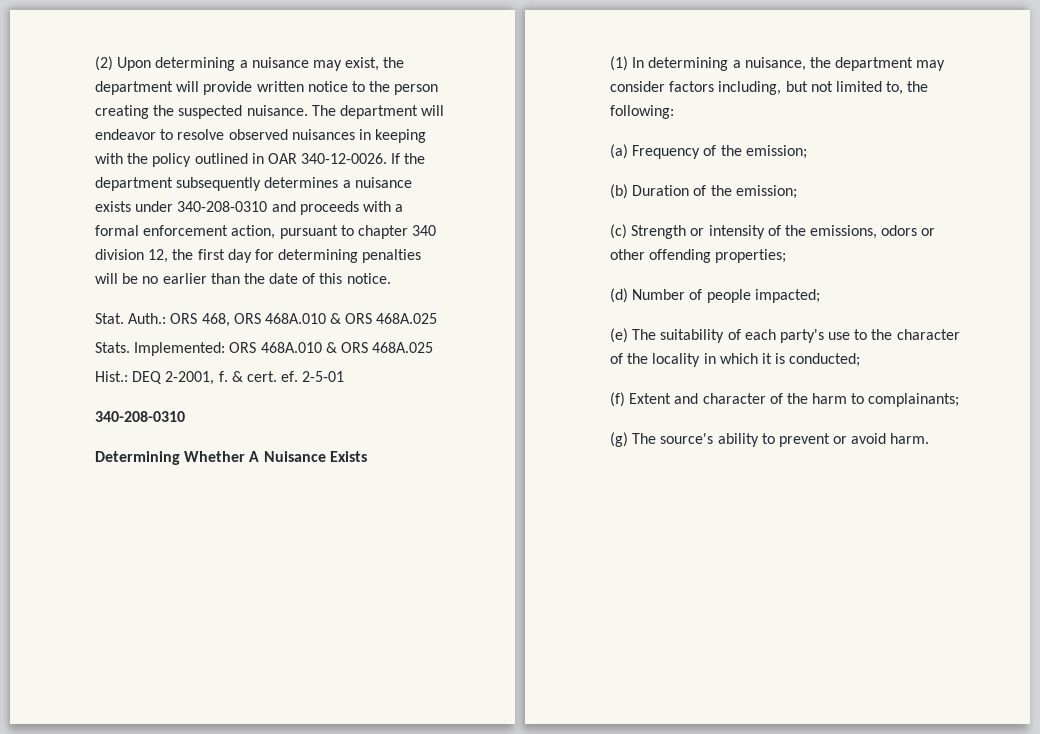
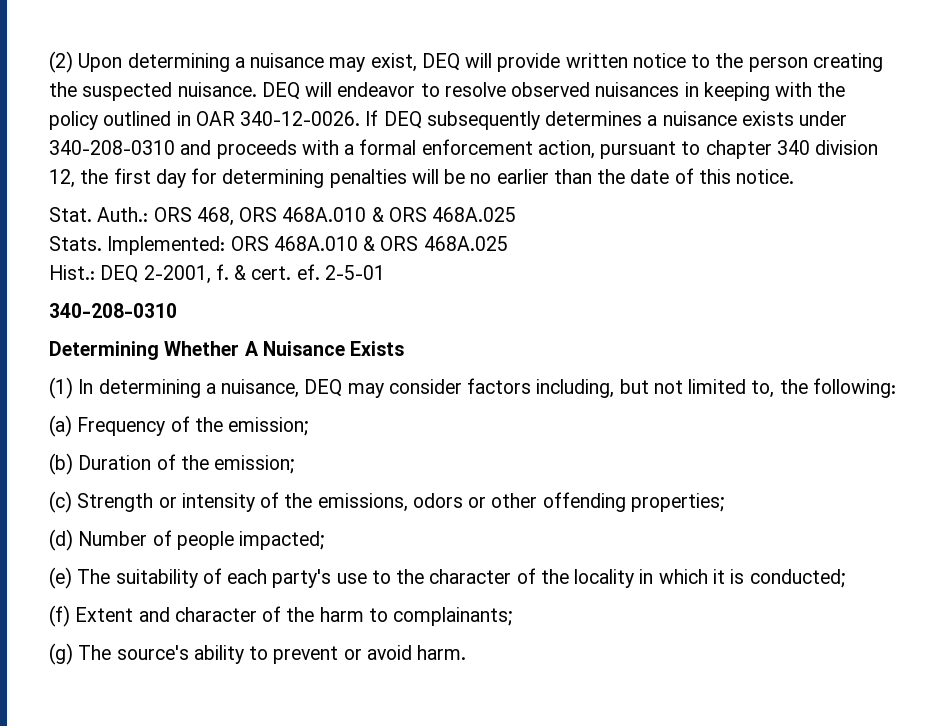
- (2) Upon determining a nuisance may exist, the department will provide written notice to the person creating the suspected nuisance.
+ (2) Upon determining a nuisance may exist, DEQ will provide written notice to the person creating the suspected nuisance.
- The department will endeavor to resolve observed nuisances in keeping with the policy outlined in OAR 340-12-0026.
+ DEQ will endeavor to resolve observed nuisances in keeping with the policy outlined in OAR 340-12-0026.
- If the department subsequently determines a nuisance exists under 340-208-0310 and proceeds with a formal enforcement action, pursuant to chapter 340 division 12, the first day for determining penalties will be no earlier than the date of this notice.
+ If DEQ subsequently determines a nuisance exists under 340-208-0310 and proceeds with a formal enforcement action, pursuant to chapter 340 division 12, the first day for determining penalties will be no earlier than the date of this notice.
- (1) In determining a nuisance, the department may consider factors including, but not limited to, the following:
+ (1) In determining a nuisance, DEQ may consider factors including, but not limited to, the following:

